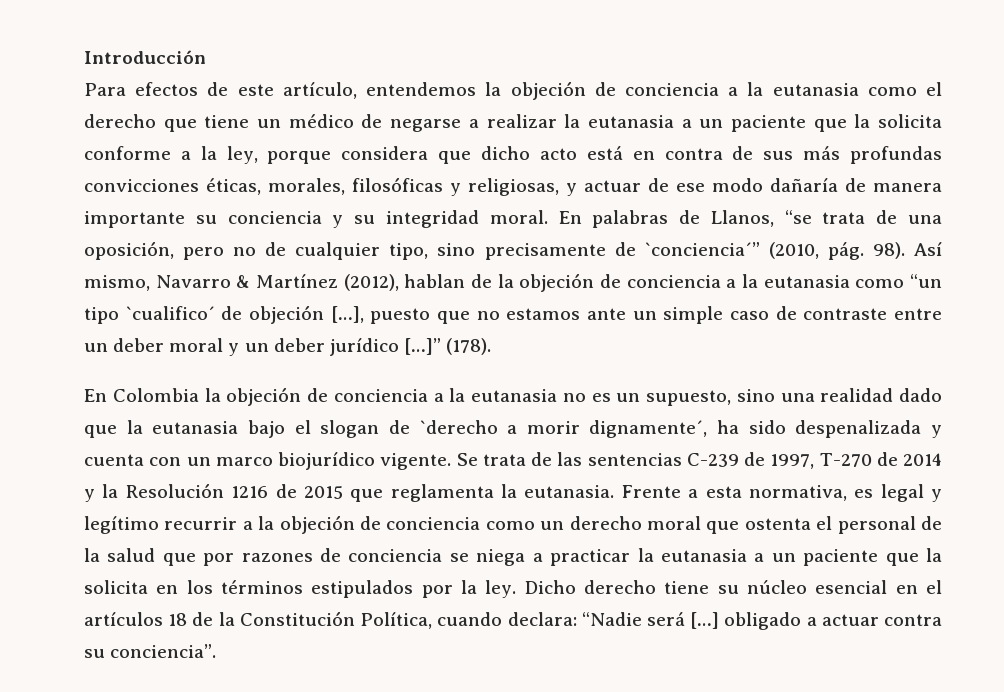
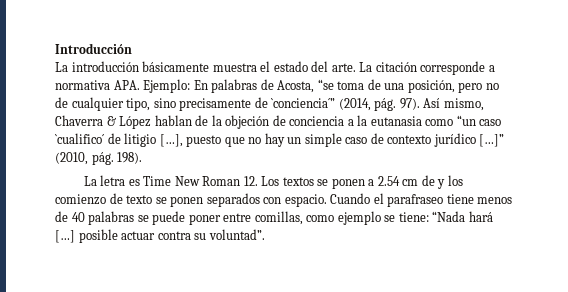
- Para efectos de este artículo, entendemos la objeción de conciencia a la eutanasia como el derecho que tiene un médico de negarse a realizar la eutanasia a un paciente que la solicita conforme a la ley, porque considera que dicho acto está en contra de sus más profundas convicciones éticas, morales, filosóficas y religiosas, y actuar de ese modo dañaría de manera importante su conciencia y su integridad moral. En palabras de Llanos, “se trata de una oposición, pero no de cualquier tipo, sino precisamente de `conciencia´” (2010, pág. 98). Así mismo, Navarro & Martínez (2012), hablan de la objeción de conciencia a la eutanasia como “un tipo `cualifico´ de objeción […], puesto que no estamos ante un simple caso de contraste entre un deber moral y un deber jurídico […]” (178).
- En Colombia la objeción de conciencia a la eutanasia no es un supuesto, sino una realidad dado que la eutanasia bajo el slogan de `derecho a morir dignamente´, ha sido despenalizada y cuenta con un marco biojurídico vigente. Se trata de las sentencias C-239 de 1997, T-270 de 2014 y la Resolución 1216 de 2015 que reglamenta la eutanasia. Frente a esta normativa, es legal y legítimo recurrir a la objeción de conciencia como un derecho moral que ostenta el personal de la salud que por razones de conciencia se niega a practicar la eutanasia a un paciente que la solicita en los términos estipulados por la ley. Dicho derecho tiene su núcleo esencial en el artículos 18 de la Constitución Política, cuando declara: “Nadie será […] obligado a actuar contra su conciencia”.
+ La introducción básicamente muestra el estado del arte. La citación corresponde a normativa APA. Ejemplo: En palabras de Acosta, “se toma de una posición, pero no de cualquier tipo, sino precisamente de `conciencia´” (2014, pág. 97). Así mismo, Chaverra & López hablan de la objeción de conciencia a la eutanasia como “un caso `cualifico´ de litigio […], puesto que no hay un simple caso de contexto jurídico […]” (2010, pág. 198).
+ La letra es Time New Roman 12. Los textos se ponen a 2.54 cm de y los comienzo de texto se ponen separados con espacio. Cuando el parafraseo tiene menos de 40 palabras se puede poner entre comillas, como ejemplo se tiene: “Nada hará […] posible actuar contra su voluntad”.

